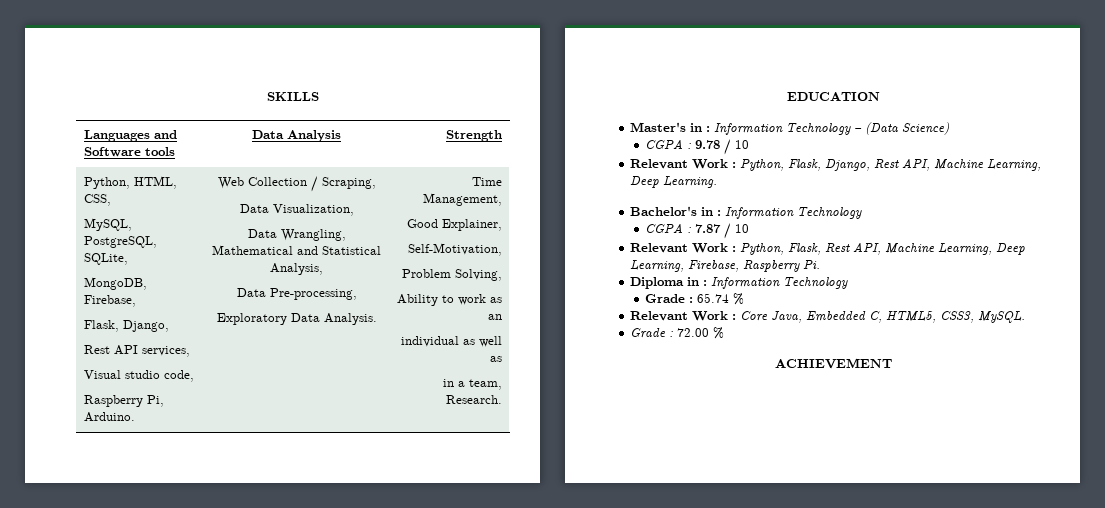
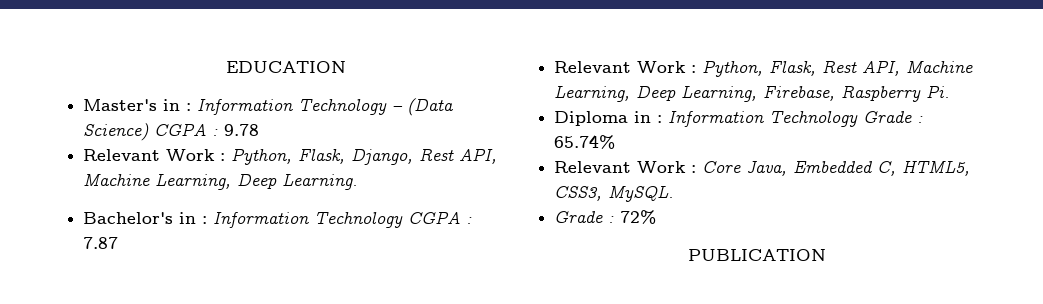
- SKILLS
- Languages and Software tools | Data Analysis | Strength
- Python, HTML, CSS,
- MySQL, PostgreSQL, SQLite,
- MongoDB, Firebase,
- Flask, Django,
- Rest API services,
- Visual studio code,
- Raspberry Pi, Arduino. | Web Collection / Scraping,
- Data Visualization,
- Data Wrangling, Mathematical and Statistical Analysis,
- Data Pre-processing,
- Exploratory Data Analysis. | Time Management,
- Good Explainer,
- Self-Motivation,
- Problem Solving,
- Ability to work as an
- individual as well as
- in a team, Research.
- Master's in : Information Technology – (Data Science)
- CGPA : 9.78 / 10
+ Master's in : Information Technology – (Data Science) CGPA : 9.78
- Bachelor's in : Information Technology
- CGPA : 7.87 / 10
+ Bachelor's in : Information Technology CGPA : 7.87
- Diploma in : Information Technology
- Grade : 65.74 %
+ Diploma in : Information Technology Grade : 65.74%
- Grade : 72.00 %
- ACHIEVEMENT
+ Grade : 72%
+ PUBLICATION

